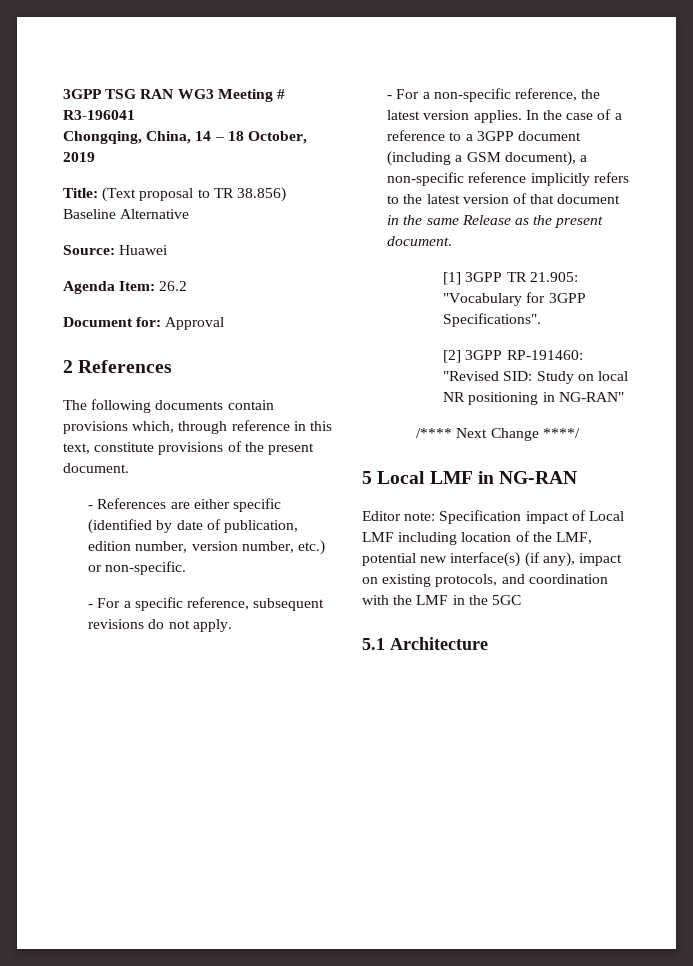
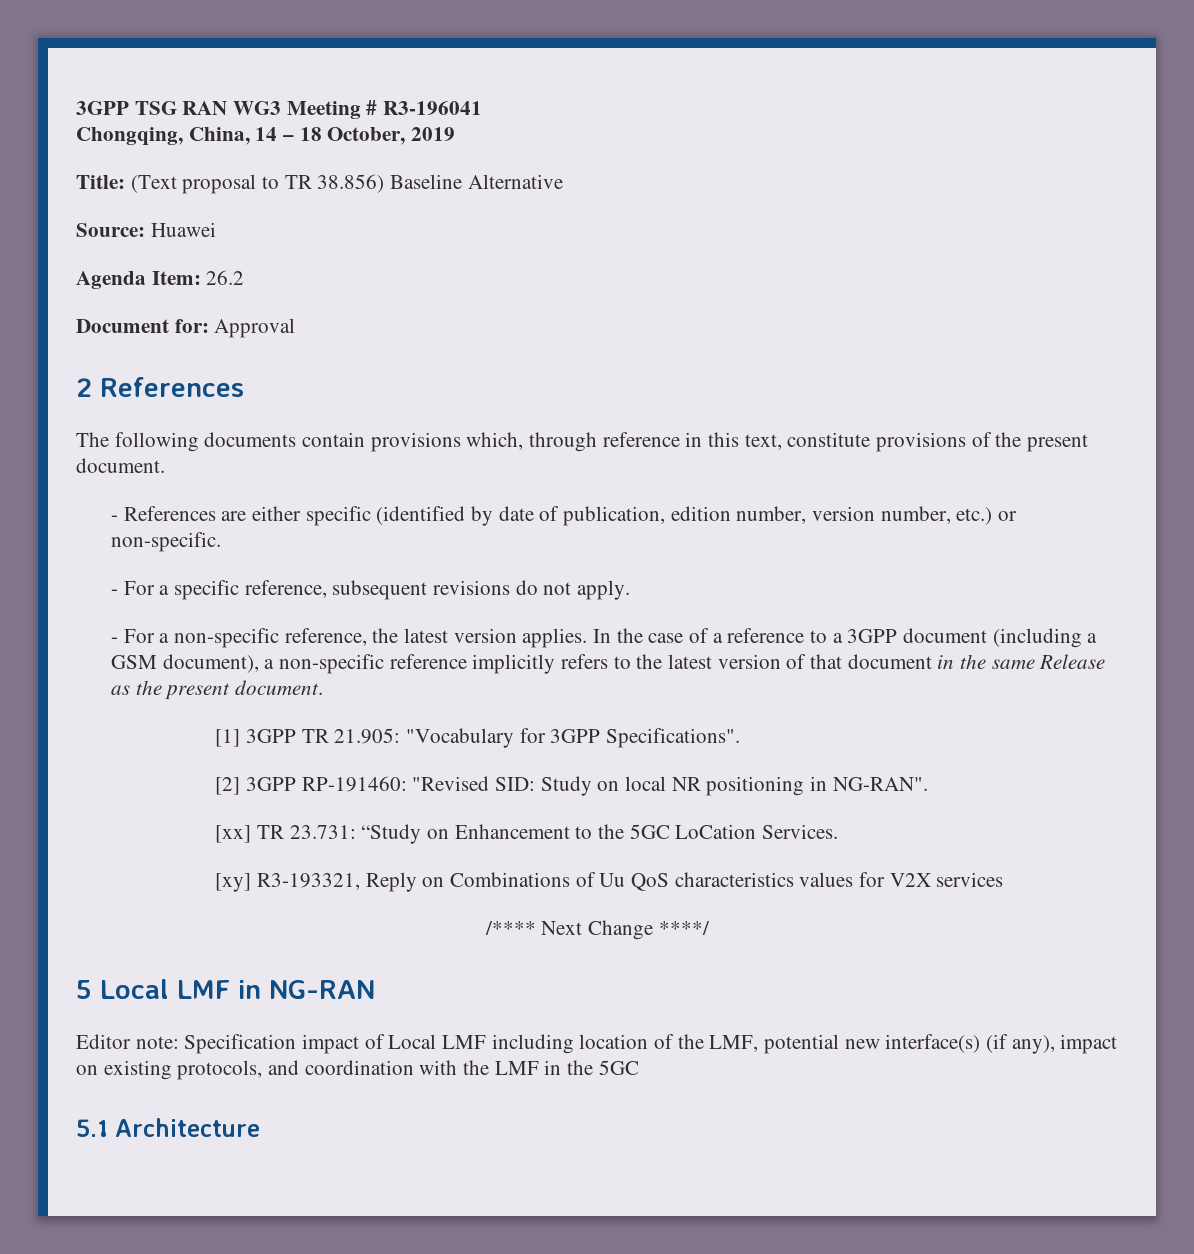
- [2] 3GPP RP-191460: "Revised SID: Study on local NR positioning in NG-RAN"
+ [2] 3GPP RP-191460: "Revised SID: Study on local NR positioning in NG-RAN".
+ [xx] TR 23.731: “Study on Enhancement to the 5GC LoCation Services.
+ [xy] R3-193321, Reply on Combinations of Uu QoS characteristics values for V2X services

